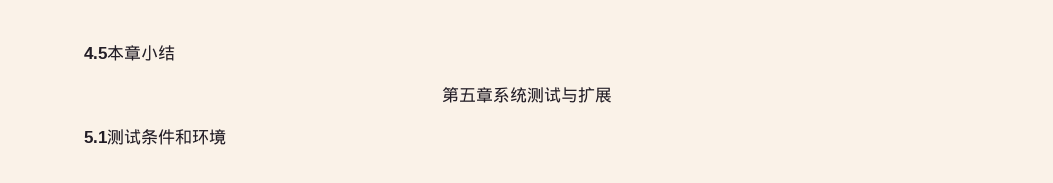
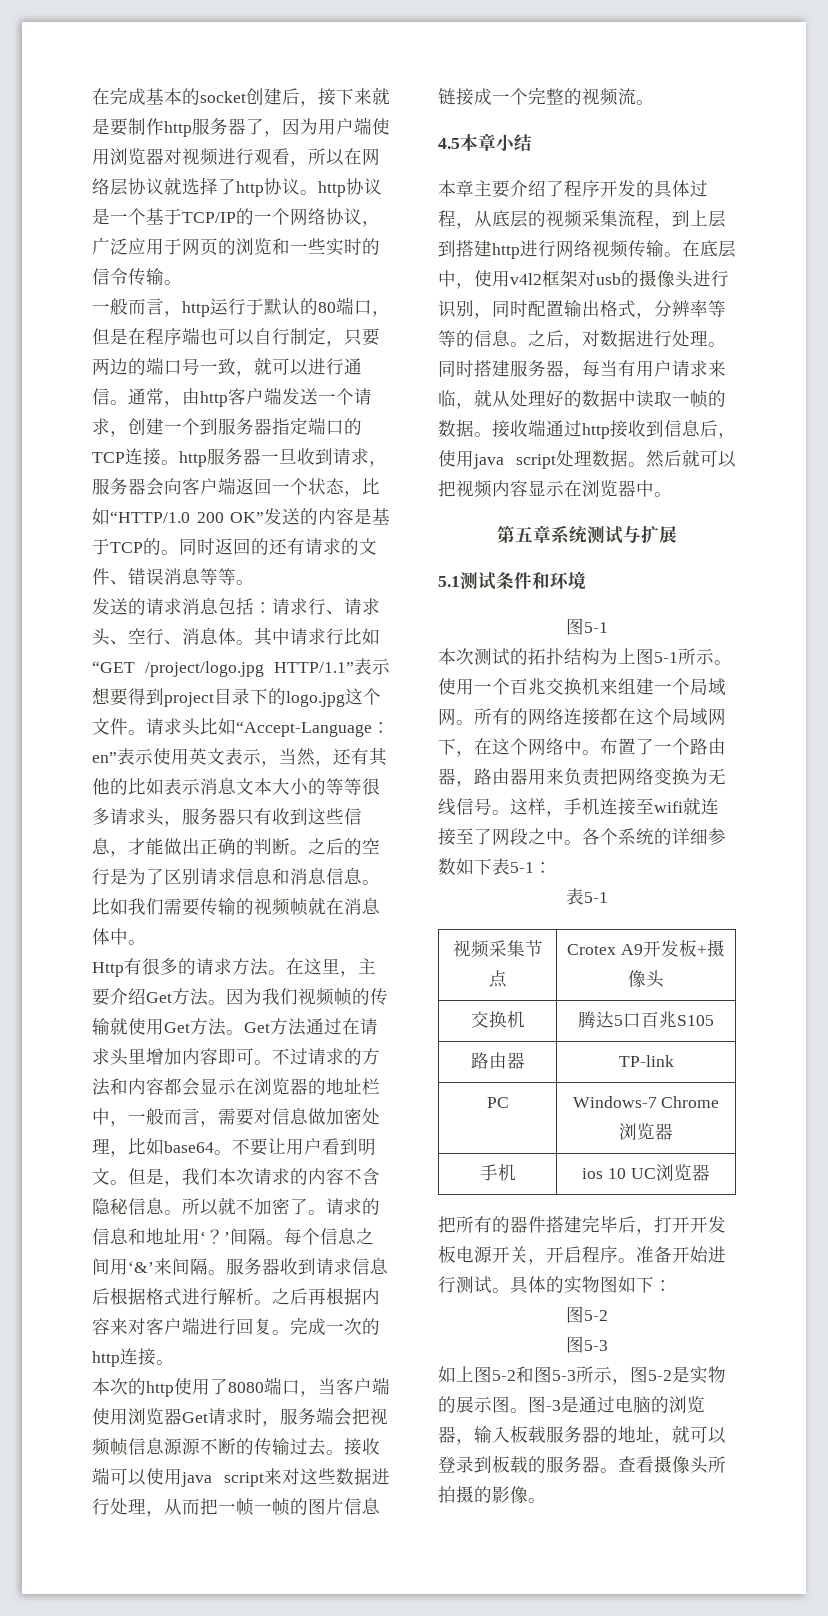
+ 在完成基本的socket创建后，接下来就是要制作http服务器了，因为用户端使用浏览器对视频进行观看，所以在网络层协议就选择了http协议。http协议是一个基于TCP/IP的一个网络协议，广泛应用于网页的浏览和一些实时的信令传输。
+ 一般而言，http运行于默认的80端口，但是在程序端也可以自行制定，只要两边的端口号一致，就可以进行通信。通常，由http客户端发送一个请求，创建一个到服务器指定端口的TCP连接。http服务器一旦收到请求，服务器会向客户端返回一个状态，比如“HTTP/1.0 200 OK”发送的内容是基于TCP的。同时返回的还有请求的文件、错误消息等等。
+ 发送的请求消息包括：请求行、请求头、空行、消息体。其中请求行比如“GET /project/logo.jpg HTTP/1.1”表示想要得到project目录下的logo.jpg这个文件。请求头比如“Accept-Language：en”表示使用英文表示，当然，还有其他的比如表示消息文本大小的等等很多请求头，服务器只有收到这些信息，才能做出正确的判断。之后的空行是为了区别请求信息和消息信息。比如我们需要传输的视频帧就在消息体中。
+ Http有很多的请求方法。在这里，主要介绍Get方法。因为我们视频帧的传输就使用Get方法。Get方法通过在请求头里增加内容即可。不过请求的方法和内容都会显示在浏览器的地址栏中，一般而言，需要对信息做加密处理，比如base64。不要让用户看到明文。但是，我们本次请求的内容不含隐秘信息。所以就不加密了。请求的信息和地址用‘？’间隔。每个信息之间用‘&’来间隔。服务器收到请求信息后根据格式进行解析。之后再根据内容来对客户端进行回复。完成一次的http连接。
+ 本次的http使用了8080端口，当客户端使用浏览器Get请求时，服务端会把视频帧信息源源不断的传输过去。接收端可以使用java script来对这些数据进行处理，从而把一帧一帧的图片信息链接成一个完整的视频流。
  4.5本章小结
+ 本章主要介绍了程序开发的具体过程，从底层的视频采集流程，到上层到搭建http进行网络视频传输。在底层中，使用v4l2框架对usb的摄像头进行识别，同时配置输出格式，分辨率等等的信息。之后，对数据进行处理。同时搭建服务器，每当有用户请求来临，就从处理好的数据中读取一帧的数据。接收端通过http接收到信息后，使用java script处理数据。然后就可以把视频内容显示在浏览器中。
  5.1测试条件和环境
+ 图5-1
+ 本次测试的拓扑结构为上图5-1所示。使用一个百兆交换机来组建一个局域网。所有的网络连接都在这个局域网下，在这个网络中。布置了一个路由器，路由器用来负责把网络变换为无线信号。这样，手机连接至wifi就连接至了网段之中。各个系统的详细参数如下表5-1：
+ 表5-1
+ 视频采集节点 | Crotex A9开发板+摄像头
+ 交换机 | 腾达5口百兆S105
+ 路由器 | TP-link
+ PC | Windows-7 Chrome浏览器
+ 手机 | ios 10 UC浏览器
+ 把所有的器件搭建完毕后，打开开发板电源开关，开启程序。准备开始进行测试。具体的实物图如下：
+ 图5-2
+ 图5-3
+ 如上图5-2和图5-3所示，图5-2是实物的展示图。图-3是通过电脑的浏览器，输入板载服务器的地址，就可以登录到板载的服务器。查看摄像头所拍摄的影像。

